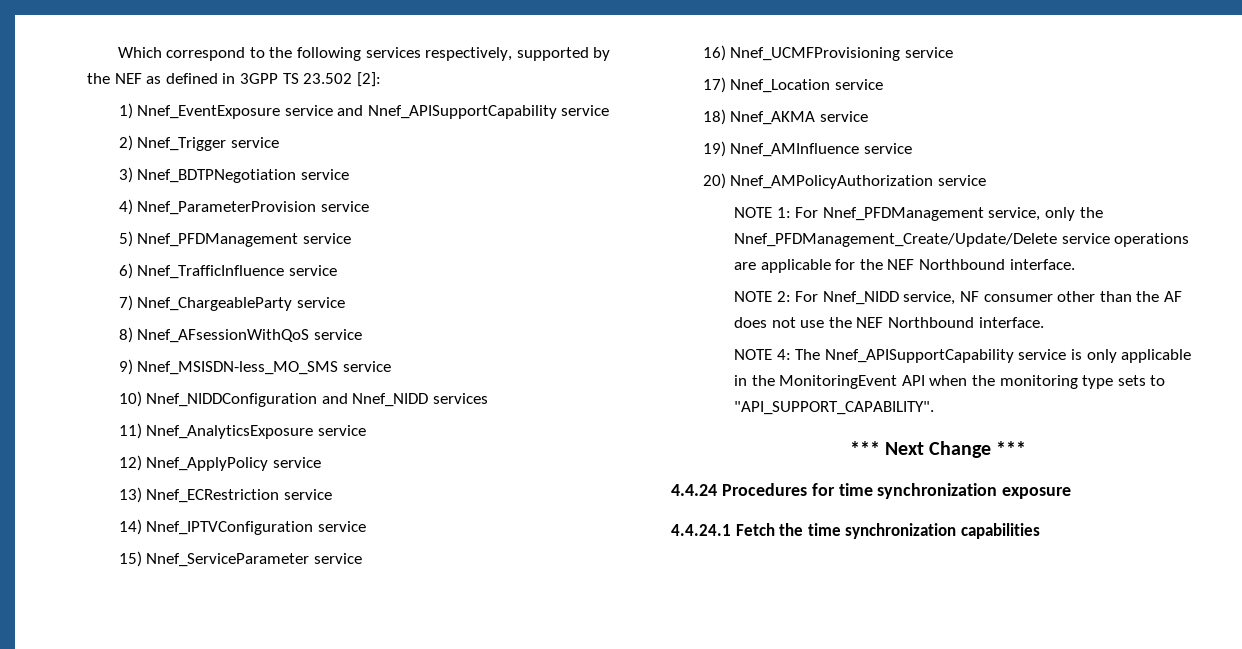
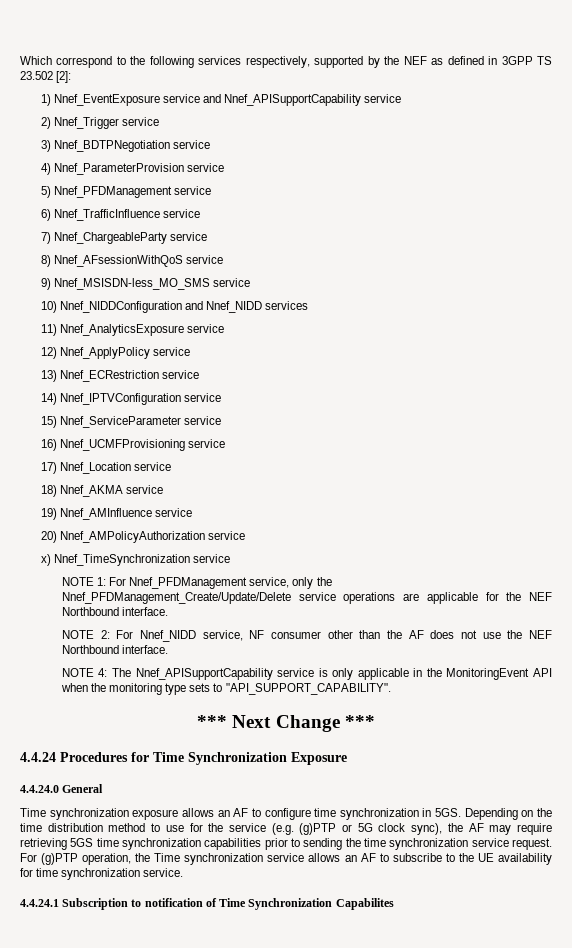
+ x) Nnef_TimeSynchronization service
- 4.4.24 Procedures for time synchronization exposure
- 4.4.24.1 Fetch the time synchronization capabilities
+ 4.4.24 Procedures for Time Synchronization Exposure
+ 4.4.24.0 General
+ Time synchronization exposure allows an AF to configure time synchronization in 5GS. Depending on the time distribution method to use for the service (e.g. (g)PTP or 5G clock sync), the AF may require retrieving 5GS time synchronization capabilities prior to sending the time synchronization service request. For (g)PTP operation, the Time synchronization service allows an AF to subscribe to the UE availability for time synchronization service.
+ 4.4.24.1 Subscription to notification of Time Synchronization Capabilites

